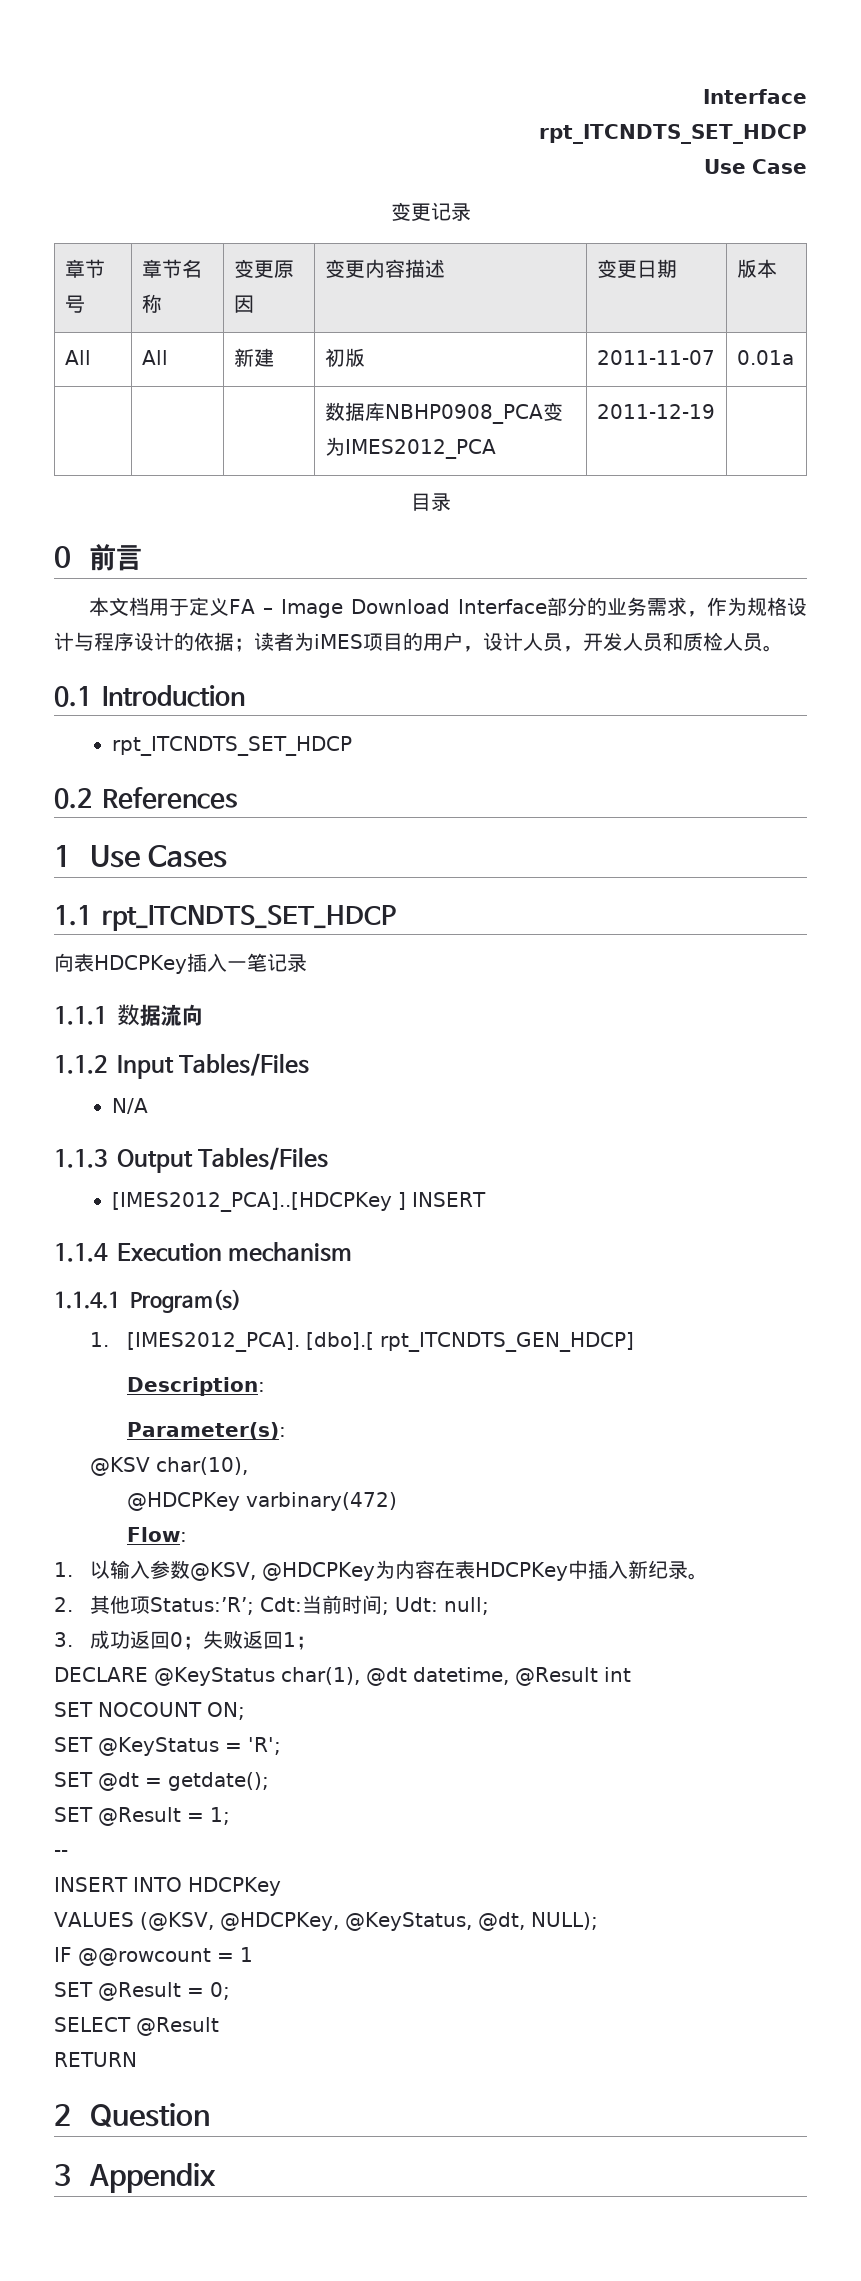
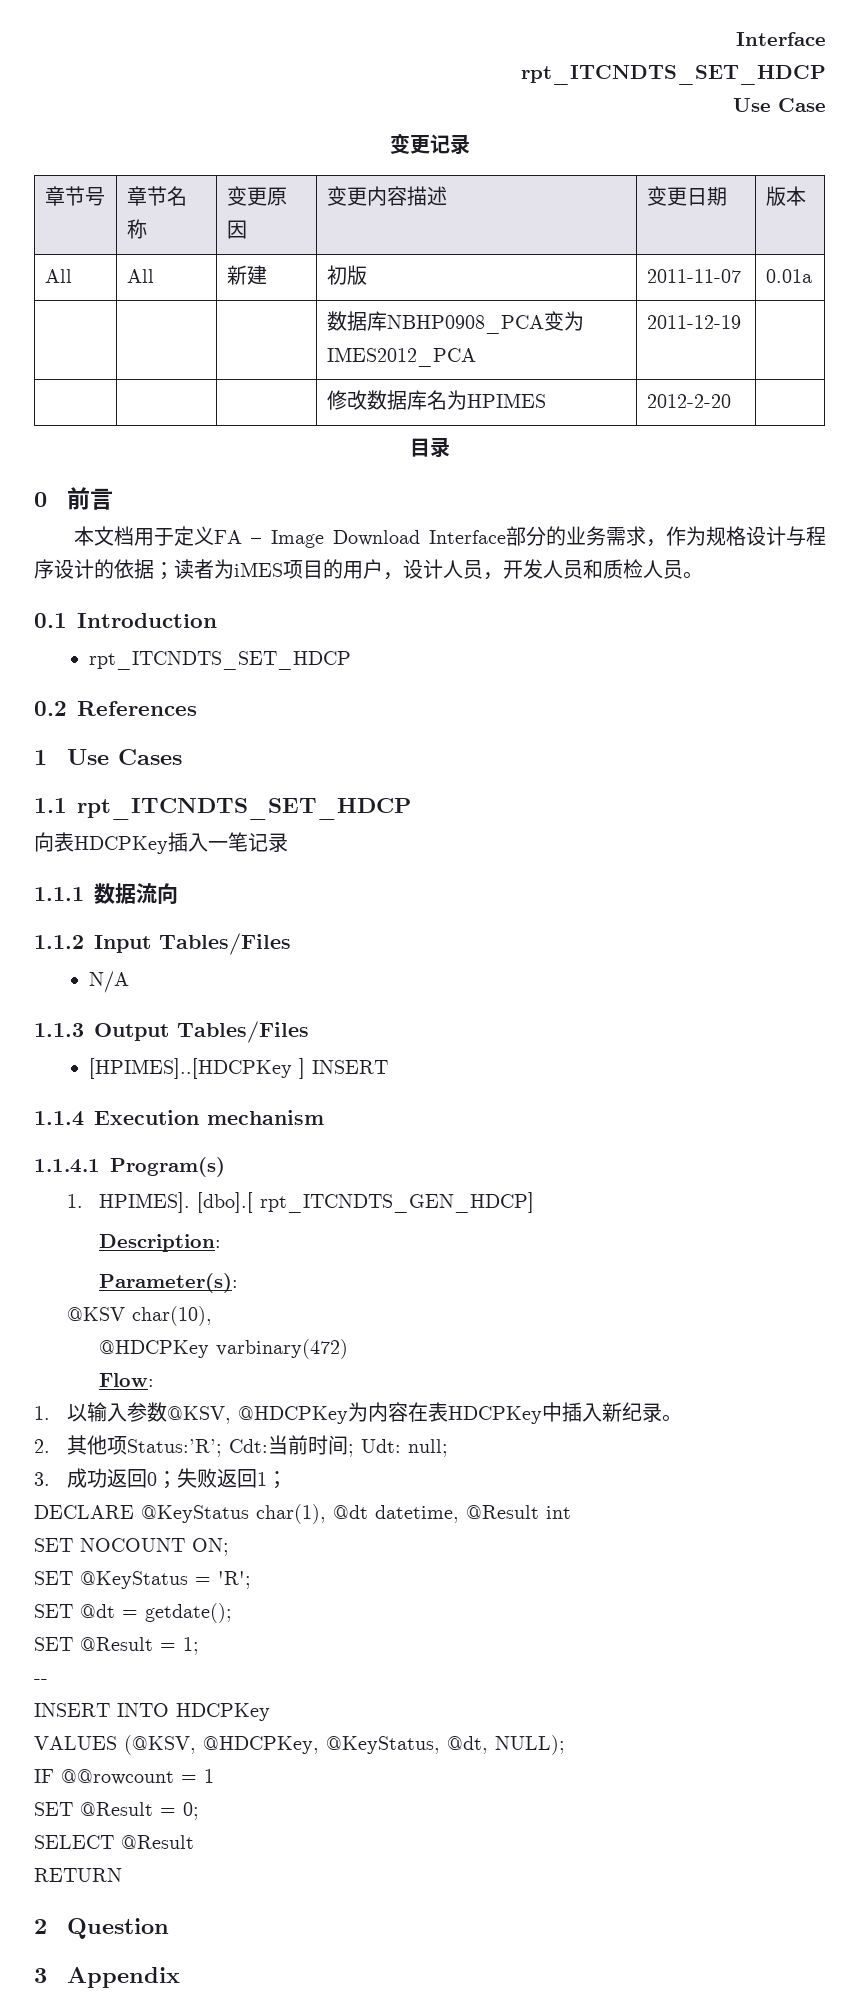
+ | | | 修改数据库名为HPIMES | 2012-2-20 |
- [IMES2012_PCA]..[HDCPKey ] INSERT
+ [HPIMES]..[HDCPKey ] INSERT
- 1. [IMES2012_PCA].
+ 1. HPIMES].

